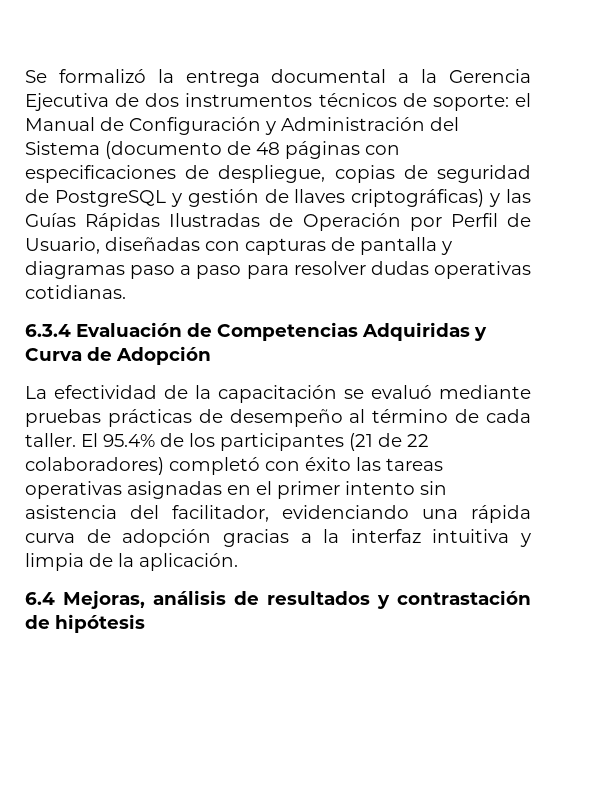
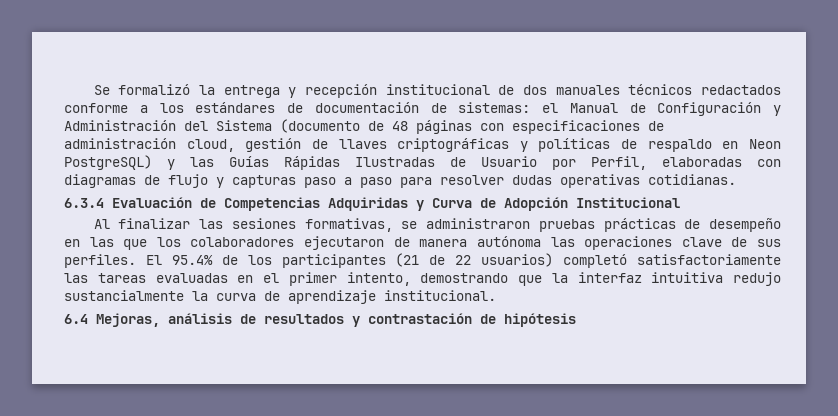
- Se formalizó la entrega documental a la Gerencia Ejecutiva de dos instrumentos técnicos de soporte: el Manual de Configuración y Administración del Sistema (documento de 48 páginas con especificaciones de despliegue, copias de seguridad de PostgreSQL y gestión de llaves criptográficas) y las Guías Rápidas Ilustradas de Operación por Perfil de Usuario, diseñadas con capturas de pantalla y diagramas paso a paso para resolver dudas operativas cotidianas.
+ Se formalizó la entrega y recepción institucional de dos manuales técnicos redactados conforme a los estándares de documentación de sistemas: el Manual de Configuración y Administración del Sistema (documento de 48 páginas con especificaciones de administración cloud, gestión de llaves criptográficas y políticas de respaldo en Neon PostgreSQL) y las Guías Rápidas Ilustradas de Usuario por Perfil, elaboradas con diagramas de flujo y capturas paso a paso para resolver dudas operativas cotidianas.
- 6.3.4 Evaluación de Competencias Adquiridas y Curva de Adopción
- La efectividad de la capacitación se evaluó mediante pruebas prácticas de desempeño al término de cada taller.
+ 6.3.4 Evaluación de Competencias Adquiridas y Curva de Adopción Institucional
+ Al finalizar las sesiones formativas, se administraron pruebas prácticas de desempeño en las que los colaboradores ejecutaron de manera autónoma las operaciones clave de sus perfiles.
- El 95.4% de los participantes (21 de 22 colaboradores) completó con éxito las tareas operativas asignadas en el primer intento sin asistencia del facilitador, evidenciando una rápida curva de adopción gracias a la interfaz intuitiva y limpia de la aplicación.
+ El 95.4% de los participantes (21 de 22 usuarios) completó satisfactoriamente las tareas evaluadas en el primer intento, demostrando que la interfaz intuitiva redujo sustancialmente la curva de aprendizaje institucional.

